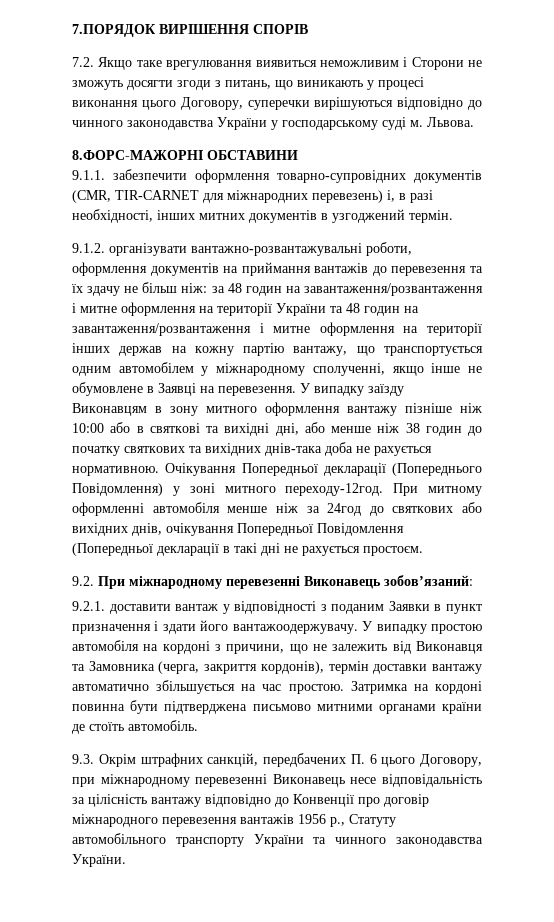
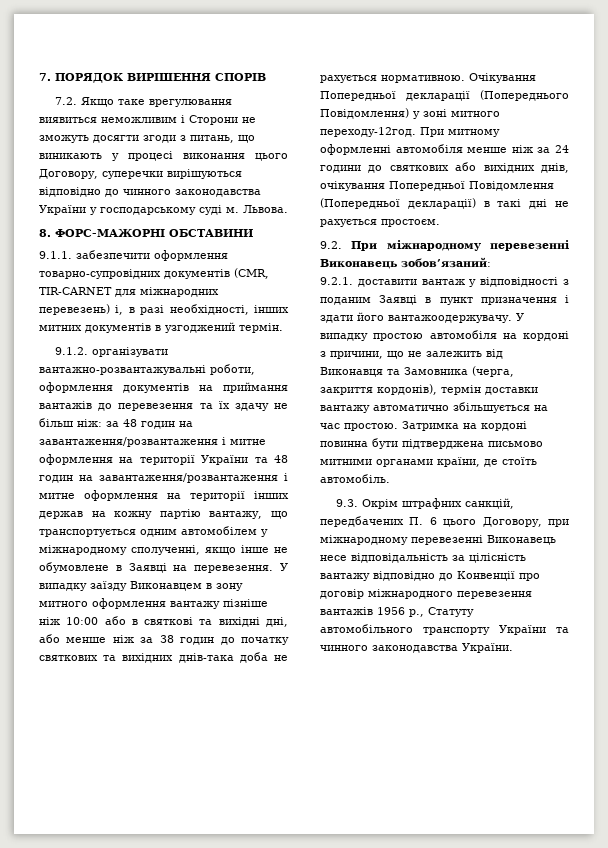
- 7.ПОРЯДОК ВИРІШЕННЯ СПОРІВ
+ 7. ПОРЯДОК ВИРІШЕННЯ СПОРІВ
- 8.ФОРС-МАЖОРНІ ОБСТАВИНИ
+ 8. ФОРС-МАЖОРНІ ОБСТАВИНИ
- У випадку заїзду Виконавцям в зону митного оформлення вантажу пізніше ніж 10:00 або в святкові та вихідні дні, або менше ніж 38 годин до початку святкових та вихідних днів-така доба не рахується нормативною.
+ У випадку заїзду Виконавцем в зону митного оформлення вантажу пізніше ніж 10:00 або в святкові та вихідні дні, або менше ніж за 38 годин до початку святкових та вихідних днів-така доба не рахується нормативною.
- При митному оформленні автомобіля менше ніж за 24год до святкових або вихідних днів, очікування Попередньої Повідомлення (Попередньої декларації в такі дні не рахується простоєм.
+ При митному оформленні автомобіля менше ніж за 24 години до святкових або вихідних днів, очікування Попередньої Повідомлення (Попередньої декларації) в такі дні не рахується простоєм.
- 9.2.1. доставити вантаж у відповідності з поданим Заявки в пункт призначення і здати його вантажоодержувачу.
+ 9.2.1. доставити вантаж у відповідності з поданим Заявці в пункт призначення і здати його вантажоодержувачу.
- Затримка на кордоні повинна бути підтверджена письмово митними органами країни де стоїть автомобіль.
+ Затримка на кордоні повинна бути підтверджена письмово митними органами країни, де стоїть автомобіль.

